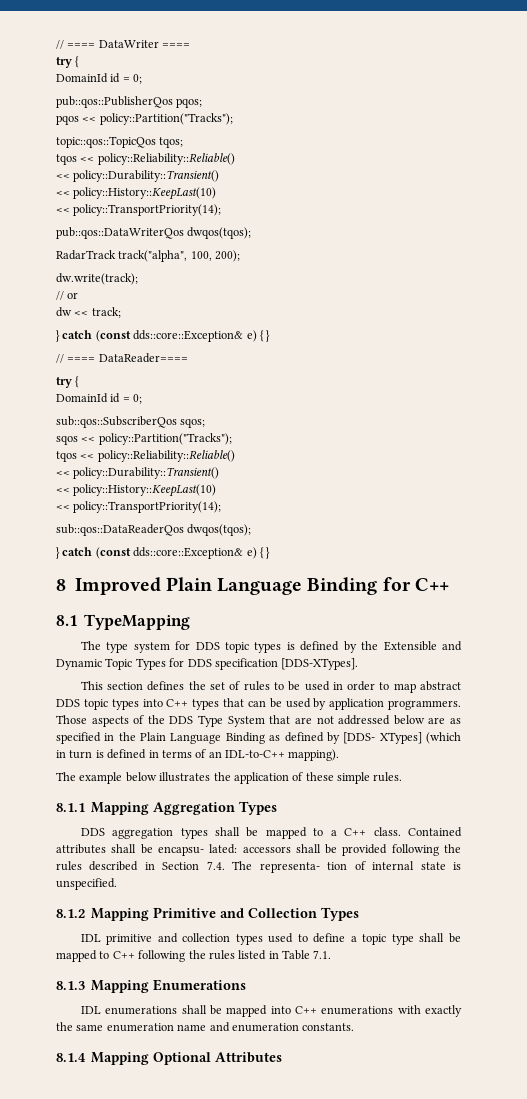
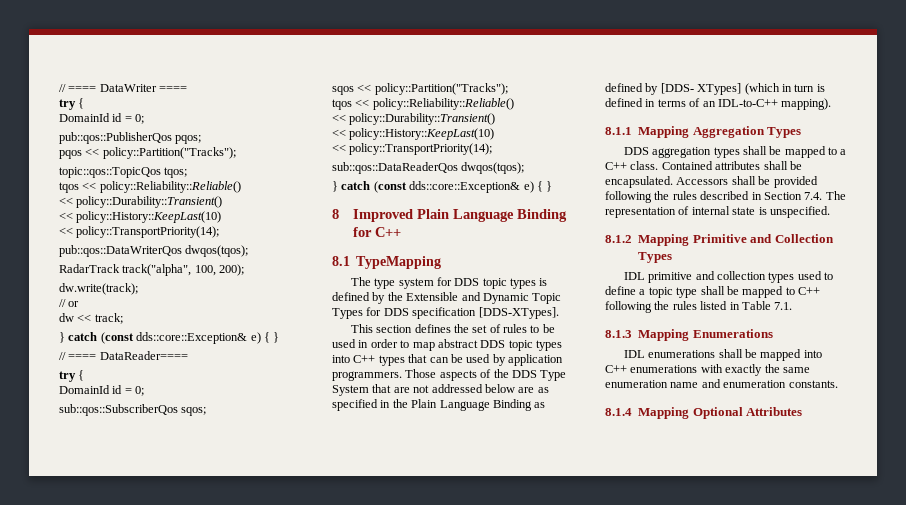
- The example below illustrates the application of these simple rules.
- Contained attributes shall be encapsu- lated: accessors shall be provided following the rules described in Section 7.4. The representa- tion of internal state is unspecified.
+ Contained attributes shall be encapsulated. Accessors shall be provided following the rules described in Section 7.4. The representation of internal state is unspecified.

